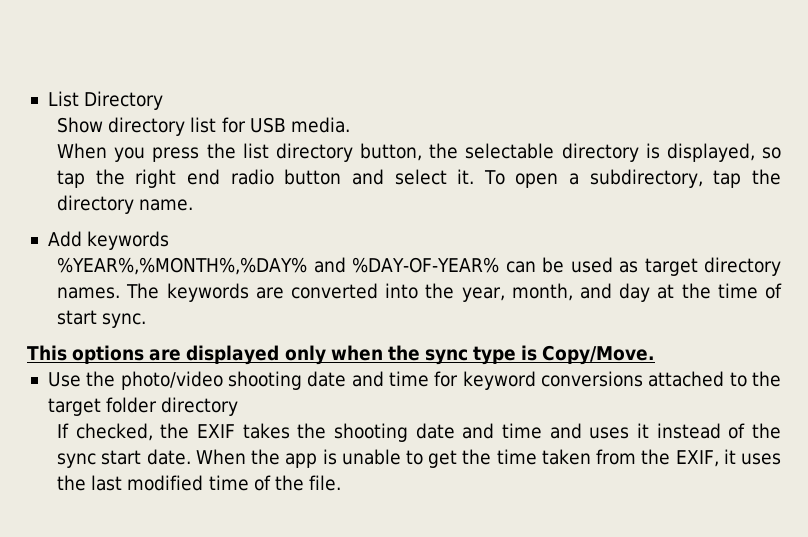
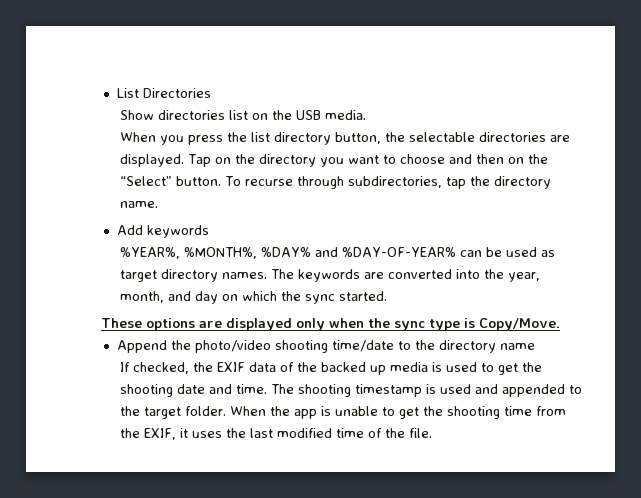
- List Directory
+ List Directories
- Show directory list for USB media.
+ Show directories list on the USB media.
- When you press the list directory button, the selectable directory is displayed, so tap the right end radio button and select it. To open a subdirectory, tap the directory name.
+ When you press the list directory button, the selectable directories are displayed. Tap on the directory you want to choose and then on the “Select” button. To recurse through subdirectories, tap the directory name.
- %YEAR%,%MONTH%,%DAY% and %DAY-OF-YEAR% can be used as target directory names.
+ %YEAR%, %MONTH%, %DAY% and %DAY-OF-YEAR% can be used as target directory names.
- The keywords are converted into the year, month, and day at the time of start sync.
- This options are displayed only when the sync type is Copy/Move.
+ The keywords are converted into the year, month, and day on which the sync started.
+ These options are displayed only when the sync type is Copy/Move.
- Use the photo/video shooting date and time for keyword conversions attached to the target folder directory
+ Append the photo/video shooting time/date to the directory name
- If checked, the EXIF takes the shooting date and time and uses it instead of the sync start date.
+ If checked, the EXIF data of the backed up media is used to get the shooting date and time. The shooting timestamp is used and appended to the target folder.
- When the app is unable to get the time taken from the EXIF, it uses the last modified time of the file.
+ When the app is unable to get the shooting time from the EXIF, it uses the last modified time of the file.

